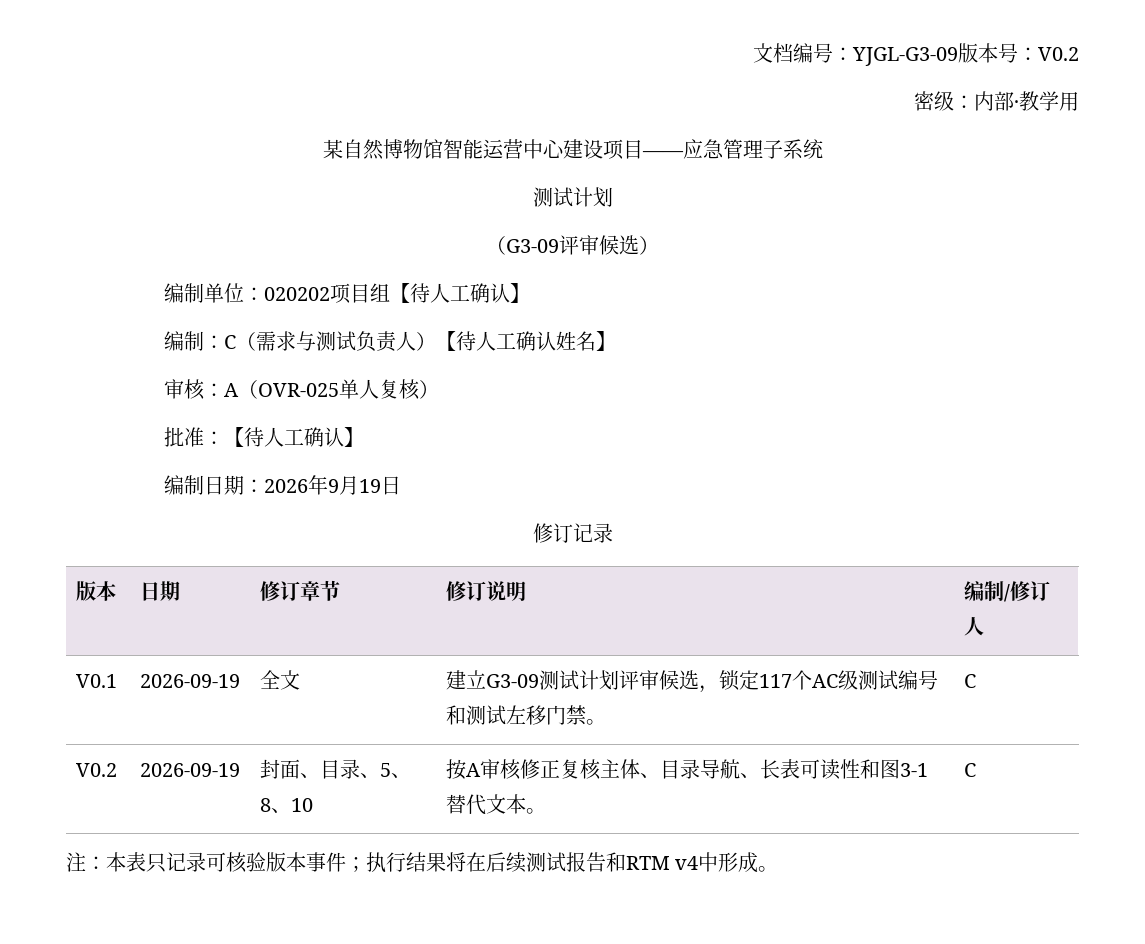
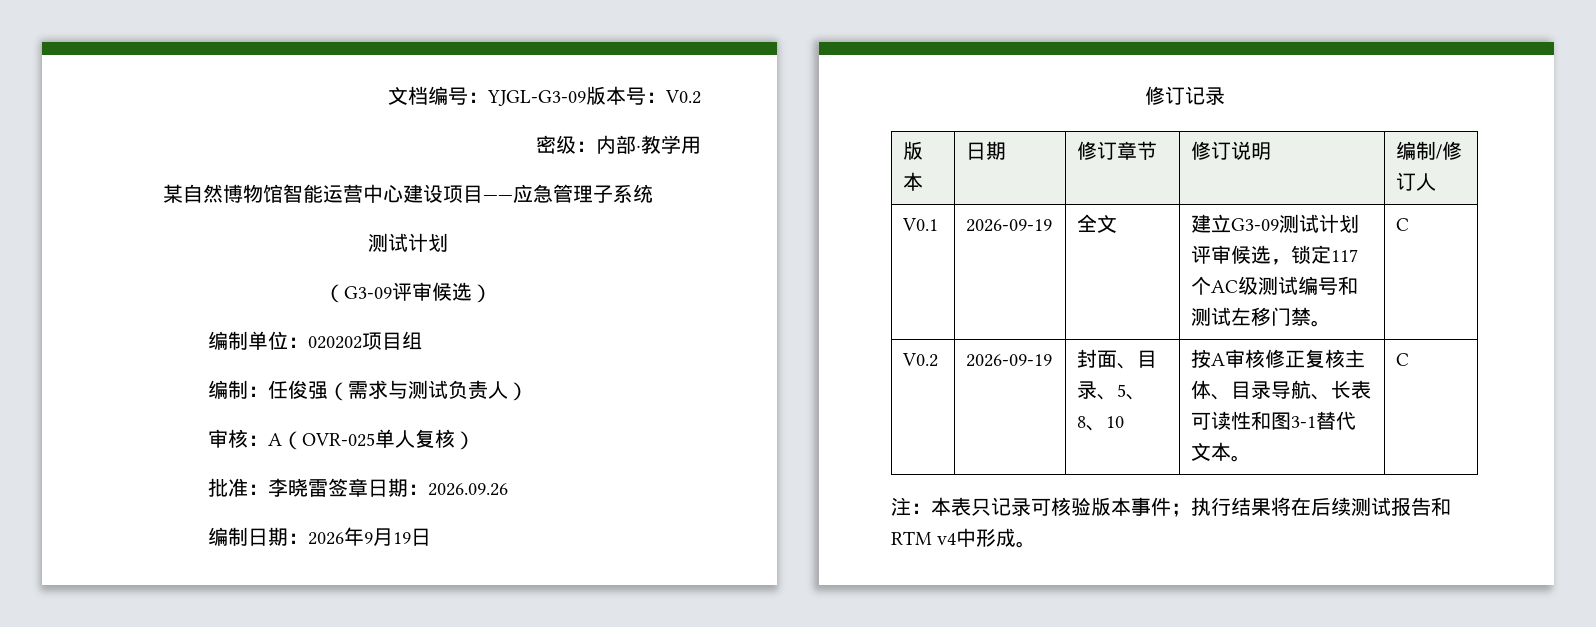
- 编制单位：020202项目组【待人工确认】
+ 编制单位：020202项目组
- 编制：C（需求与测试负责人）【待人工确认姓名】
+ 编制：任俊强（需求与测试负责人）
- 批准：【待人工确认】
+ 批准：李晓雷签章日期：2026.09.26

